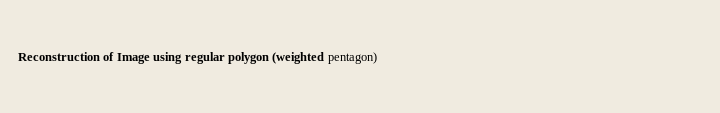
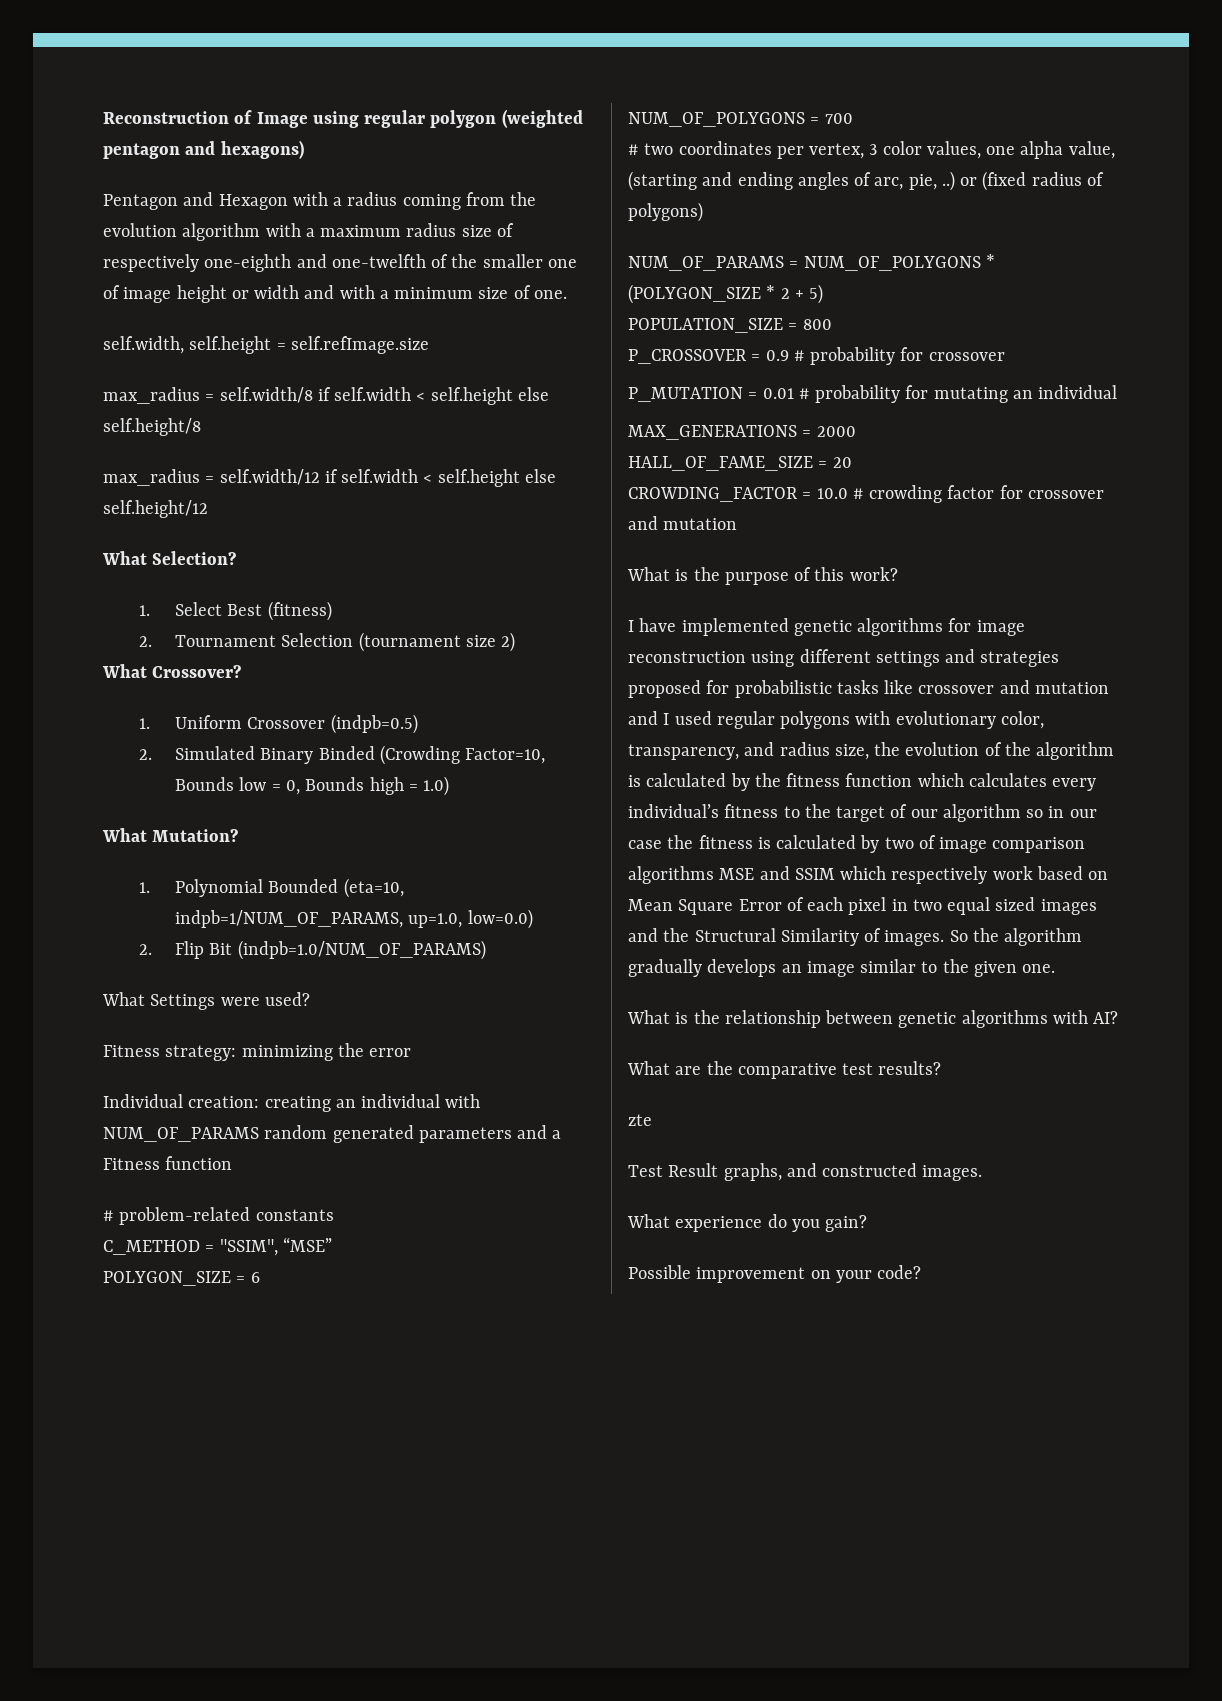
- Reconstruction of Image using regular polygon (weighted pentagon)
+ Reconstruction of Image using regular polygon (weighted pentagon and hexagons)
+ Pentagon and Hexagon with a radius coming from the evolution algorithm with a maximum radius size of respectively one-eighth and one-twelfth of the smaller one of image height or width and with a minimum size of one.
+ self.width, self.height = self.refImage.size
+ max_radius = self.width/8 if self.width < self.height else self.height/8
+ max_radius = self.width/12 if self.width < self.height else self.height/12
+ What Selection?
+ 1. Select Best (fitness)
+ 2. Tournament Selection (tournament size 2)
+ What Crossover?
+ 1. Uniform Crossover (indpb=0.5)
+ 2. Simulated Binary Binded (Crowding Factor=10, Bounds low = 0, Bounds high = 1.0)
+ What Mutation?
+ 1. Polynomial Bounded (eta=10, indpb=1/NUM_OF_PARAMS, up=1.0, low=0.0)
+ 2. Flip Bit (indpb=1.0/NUM_OF_PARAMS)
+ What Settings were used?
+ Fitness strategy: minimizing the error
+ Individual creation: creating an individual with NUM_OF_PARAMS random generated parameters and a Fitness function
+ # problem-related constants
+ C_METHOD = "SSIM", “MSE”
+ POLYGON_SIZE = 6
+ NUM_OF_POLYGONS = 700
+ # two coordinates per vertex, 3 color values, one alpha value, (starting and ending angles of arc, pie, ..) or (fixed radius of polygons)
+ NUM_OF_PARAMS = NUM_OF_POLYGONS * (POLYGON_SIZE * 2 + 5)
+ POPULATION_SIZE = 800
+ P_CROSSOVER = 0.9 # probability for crossover
+ P_MUTATION = 0.01 # probability for mutating an individual
+ MAX_GENERATIONS = 2000
+ HALL_OF_FAME_SIZE = 20
+ CROWDING_FACTOR = 10.0 # crowding factor for crossover and mutation
+ What is the purpose of this work?
+ I have implemented genetic algorithms for image reconstruction using different settings and strategies proposed for probabilistic tasks like crossover and mutation and I used regular polygons with evolutionary color, transparency, and radius size, the evolution of the algorithm is calculated by the fitness function which calculates every individual’s fitness to the target of our algorithm so in our case the fitness is calculated by two of image comparison algorithms MSE and SSIM which respectively work based on Mean Square Error of each pixel in two equal sized images and the Structural Similarity of images. So the algorithm gradually develops an image similar to the given one.
+ What is the relationship between genetic algorithms with AI?
+ What are the comparative test results?
+ zte
+ Test Result graphs, and constructed images.
+ What experience do you gain?
+ Possible improvement on your code?

